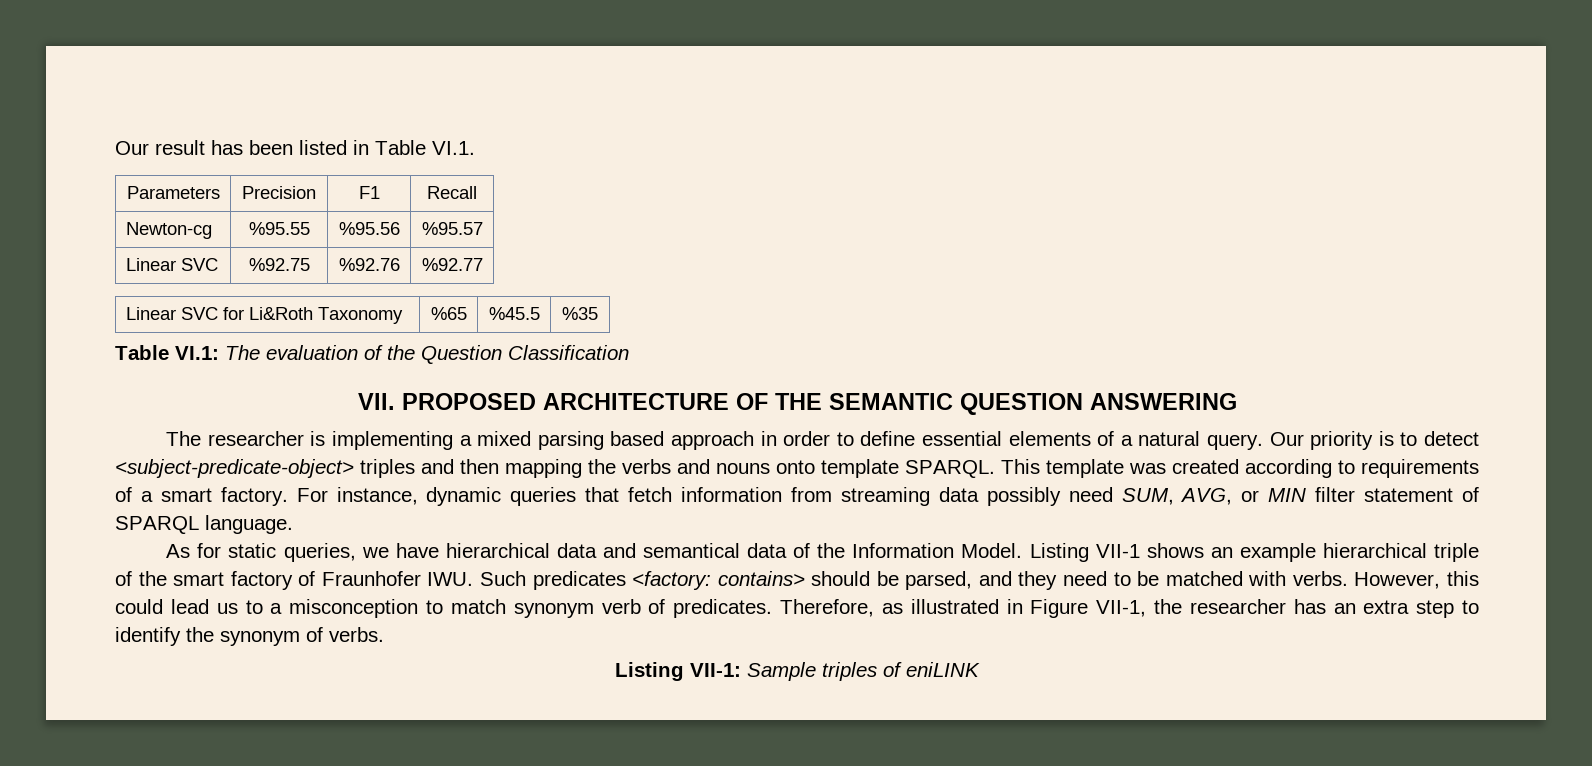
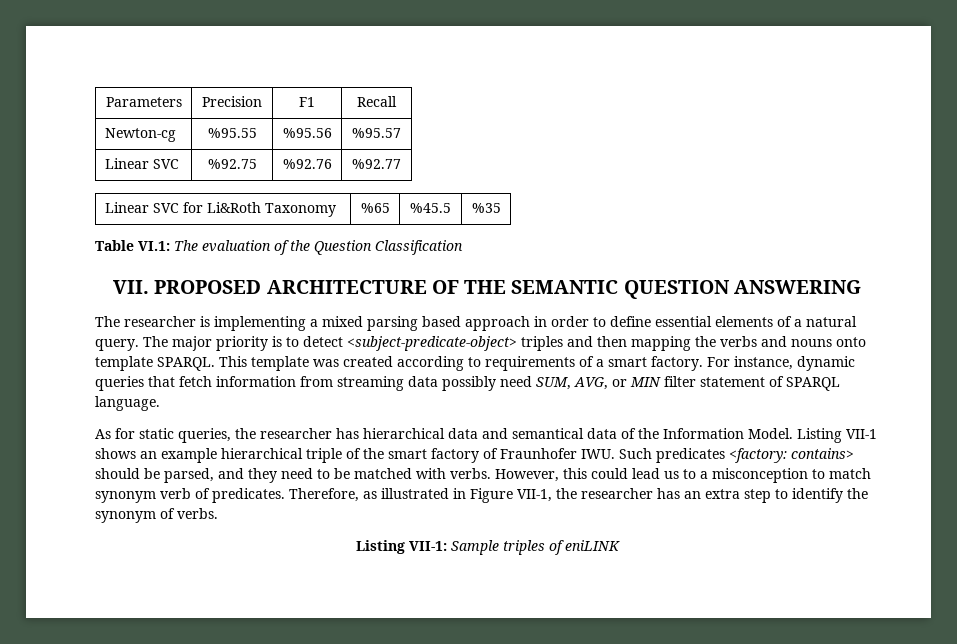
- Our result has been listed in Table VI.1.
- Our priority is to detect <subject-predicate-object> triples and then mapping the verbs and nouns onto template SPARQL.
+ The major priority is to detect <subject-predicate-object> triples and then mapping the verbs and nouns onto template SPARQL.
- As for static queries, we have hierarchical data and semantical data of the Information Model.
+ As for static queries, the researcher has hierarchical data and semantical data of the Information Model.

